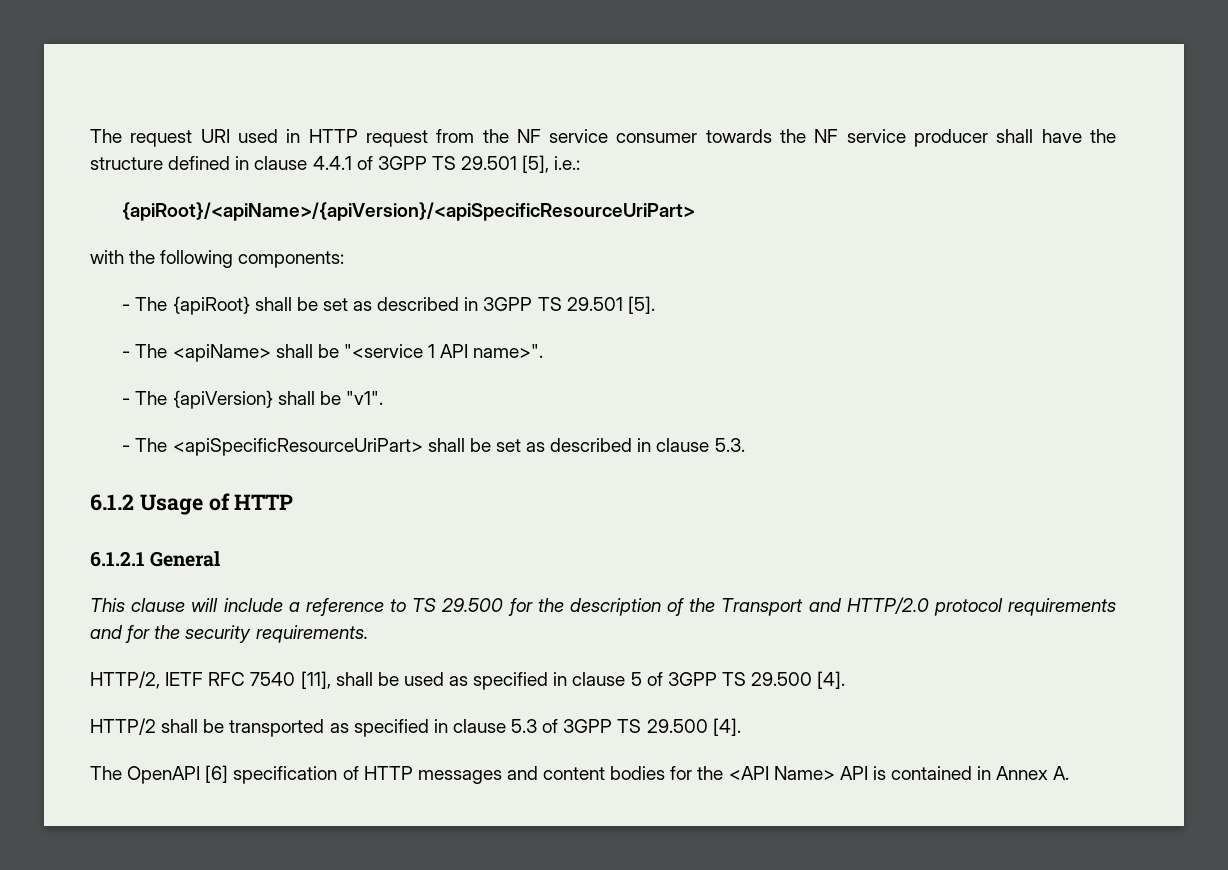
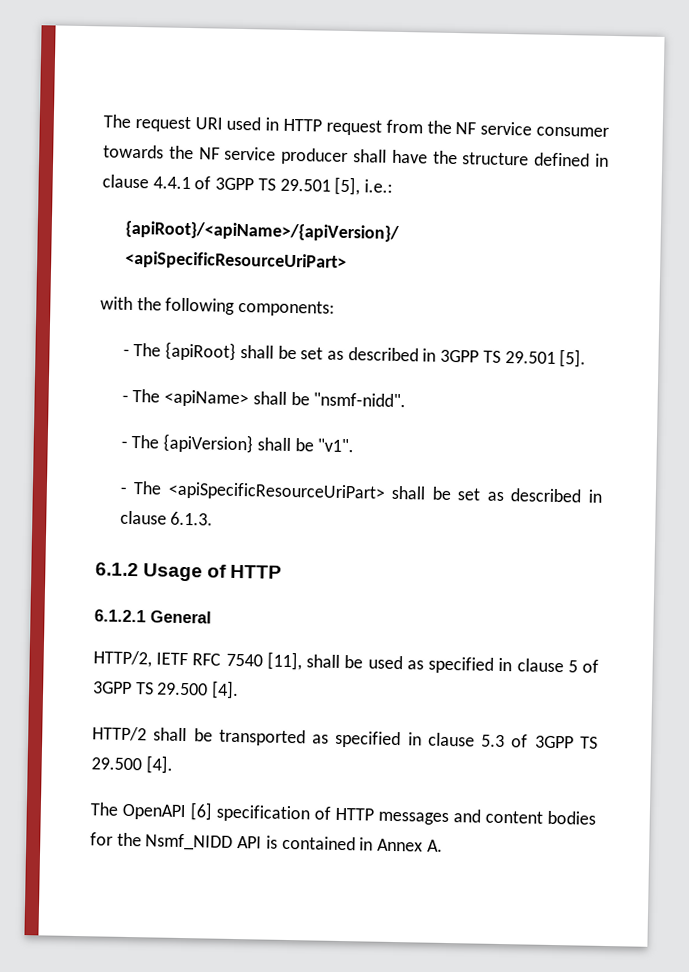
- - The <apiName> shall be "<service 1 API name>".
+ - The <apiName> shall be "nsmf-nidd".
- - The <apiSpecificResourceUriPart> shall be set as described in clause 5.3.
+ - The <apiSpecificResourceUriPart> shall be set as described in clause 6.1.3.
- This clause will include a reference to TS 29.500 for the description of the Transport and HTTP/2.0 protocol requirements and for the security requirements.
- The OpenAPI [6] specification of HTTP messages and content bodies for the <API Name> API is contained in Annex A.
+ The OpenAPI [6] specification of HTTP messages and content bodies for the Nsmf_NIDD API is contained in Annex A.

